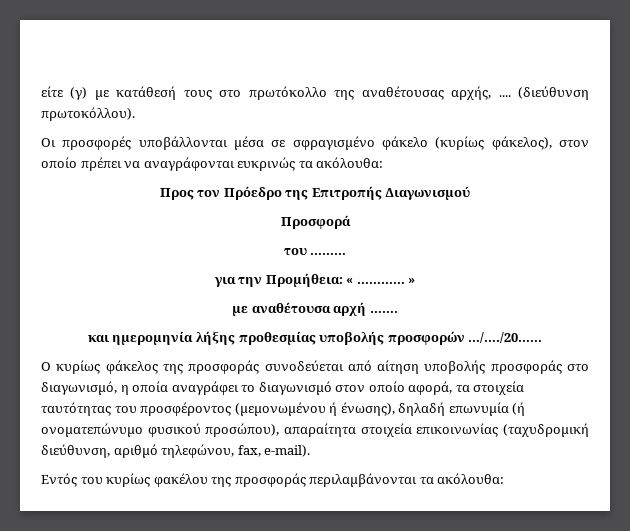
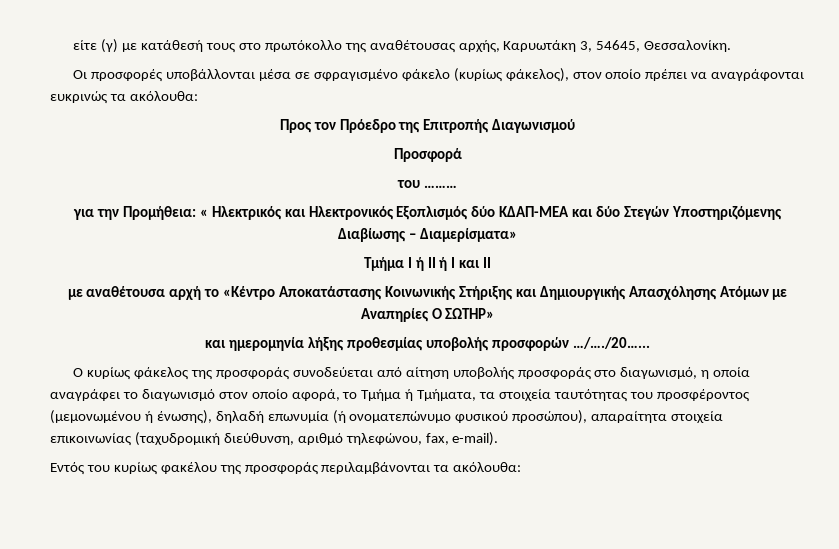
- είτε (γ) με κατάθεσή τους στο πρωτόκολλο της αναθέτουσας αρχής, .... (διεύθυνση πρωτοκόλλου).
+ είτε (γ) με κατάθεσή τους στο πρωτόκολλο της αναθέτουσας αρχής, Καρυωτάκη 3, 54645, Θεσσαλονίκη.
- για την Προμήθεια: « ………… »
- με αναθέτουσα αρχή …….
+ για την Προμήθεια: « Ηλεκτρικός και Ηλεκτρονικός Εξοπλισμός δύο ΚΔΑΠ-ΜΕΑ και δύο Στεγών Υποστηριζόμενης Διαβίωσης – Διαμερίσματα»
+ Τμήμα Ι ή ΙΙ ή Ι και ΙΙ
+ με αναθέτουσα αρχή το «Κέντρο Αποκατάστασης Κοινωνικής Στήριξης και Δημιουργικής Απασχόλησης Ατόμων με Αναπηρίες Ο ΣΩΤΗΡ»
- Ο κυρίως φάκελος της προσφοράς συνοδεύεται από αίτηση υποβολής προσφοράς στο διαγωνισμό, η οποία αναγράφει το διαγωνισμό στον οποίο αφορά, τα στοιχεία ταυτότητας του προσφέροντος (μεμονωμένου ή ένωσης), δηλαδή επωνυμία (ή ονοματεπώνυμο φυσικού προσώπου), απαραίτητα στοιχεία επικοινωνίας (ταχυδρομική διεύθυνση, αριθμό τηλεφώνου, fax, e-mail).
+ Ο κυρίως φάκελος της προσφοράς συνοδεύεται από αίτηση υποβολής προσφοράς στο διαγωνισμό, η οποία αναγράφει το διαγωνισμό στον οποίο αφορά, το Τμήμα ή Τμήματα, τα στοιχεία ταυτότητας του προσφέροντος (μεμονωμένου ή ένωσης), δηλαδή επωνυμία (ή ονοματεπώνυμο φυσικού προσώπου), απαραίτητα στοιχεία επικοινωνίας (ταχυδρομική διεύθυνση, αριθμό τηλεφώνου, fax, e-mail).

